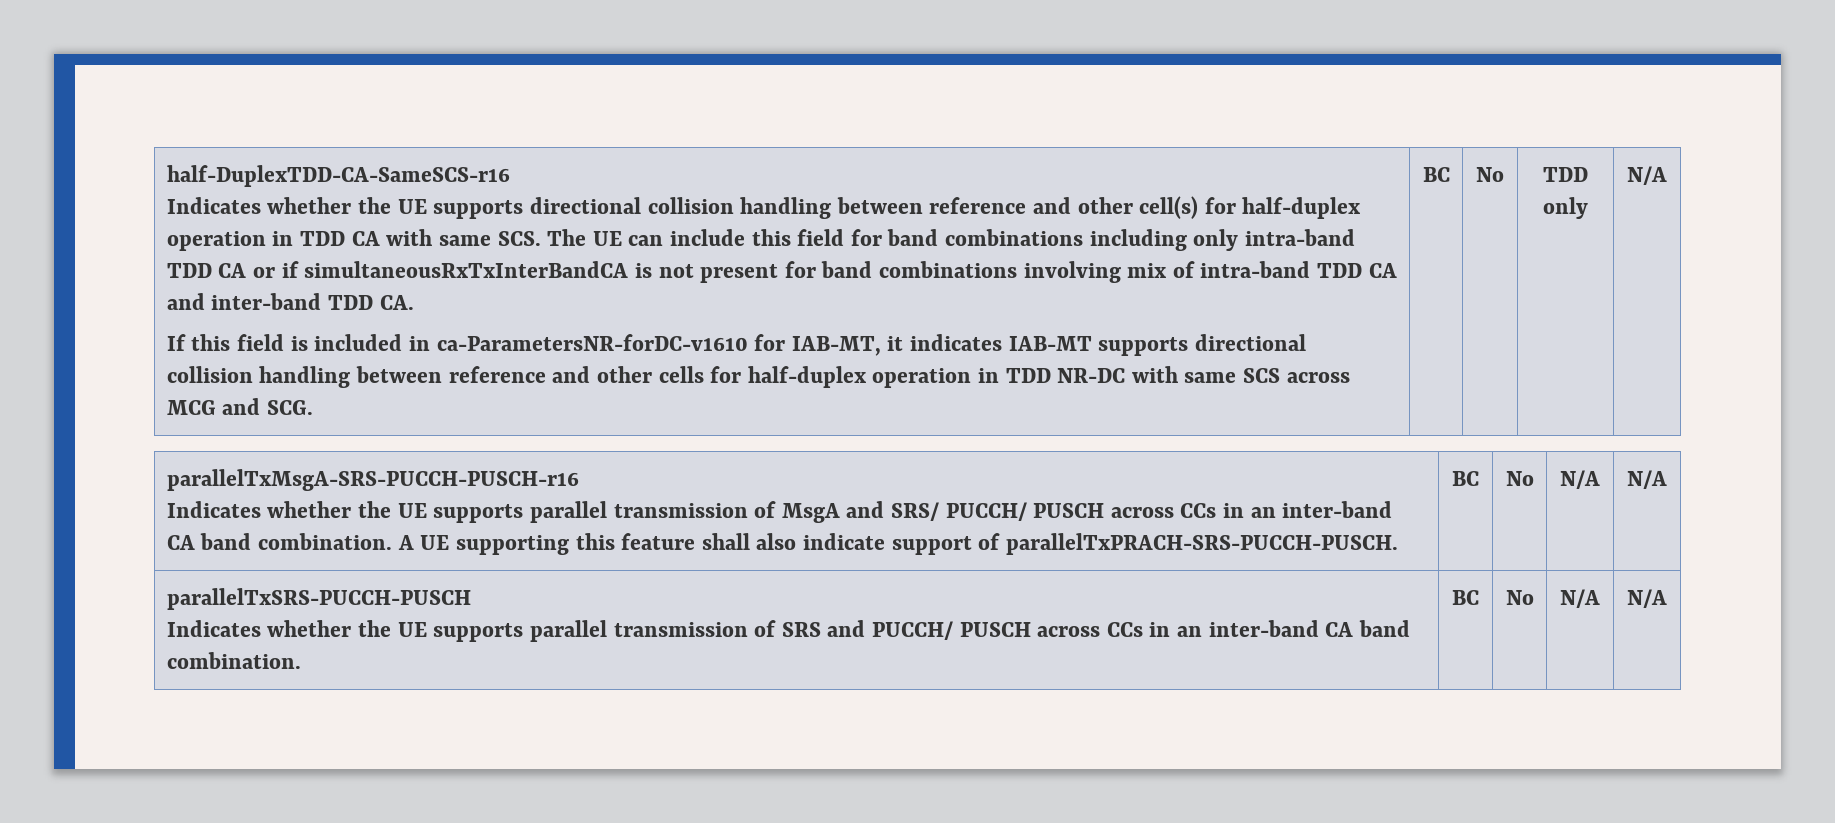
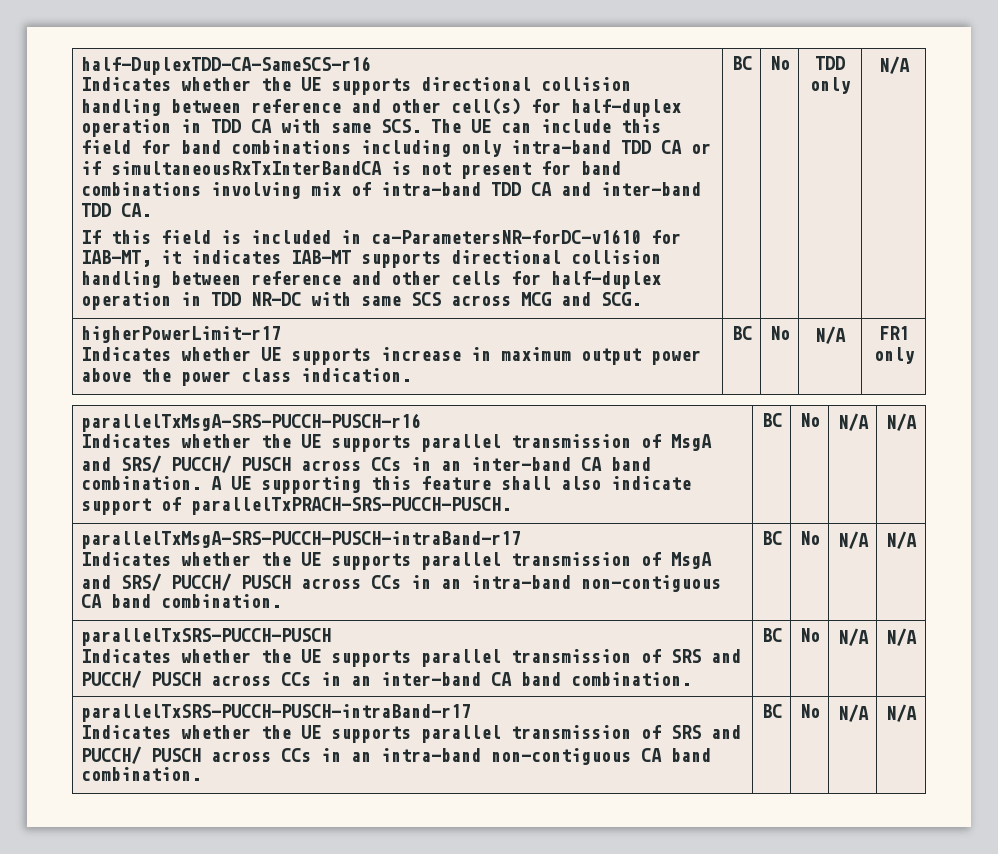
+ higherPowerLimit-r17
+ Indicates whether UE supports increase in maximum output power above the power class indication. | BC | No | N/A | FR1 only
+ parallelTxMsgA-SRS-PUCCH-PUSCH-intraBand-r17
+ Indicates whether the UE supports parallel transmission of MsgA and SRS/ PUCCH/ PUSCH across CCs in an intra-band non-contiguous CA band combination. | BC | No | N/A | N/A
+ parallelTxSRS-PUCCH-PUSCH-intraBand-r17
+ Indicates whether the UE supports parallel transmission of SRS and PUCCH/ PUSCH across CCs in an intra-band non-contiguous CA band combination. | BC | No | N/A | N/A

